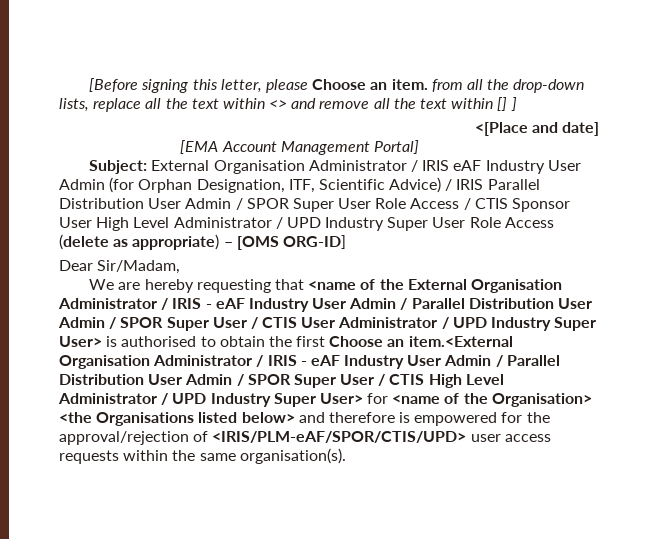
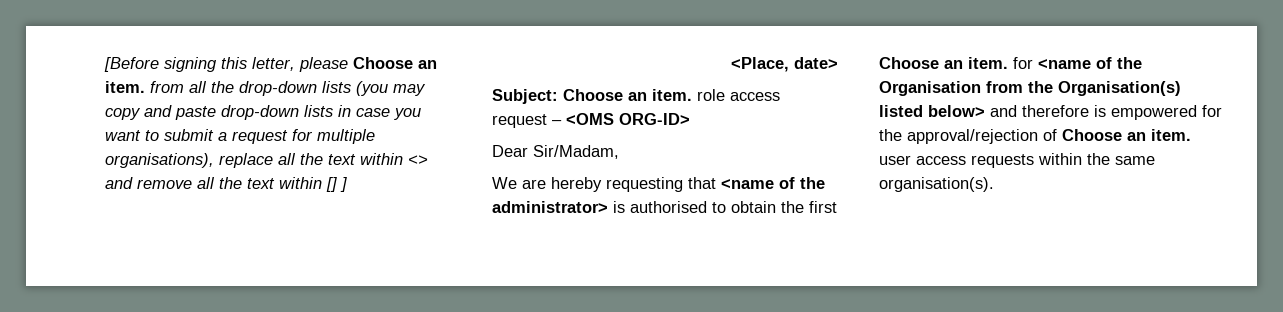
- [Before signing this letter, please Choose an item. from all the drop-down lists, replace all the text within <> and remove all the text within [] ]
+ [Before signing this letter, please Choose an item. from all the drop-down lists (you may copy and paste drop-down lists in case you want to submit a request for multiple organisations), replace all the text within <> and remove all the text within [] ]
- <[Place and date]
- [EMA Account Management Portal]
- Subject: External Organisation Administrator / IRIS eAF Industry User Admin (for Orphan Designation, ITF, Scientific Advice) / IRIS Parallel Distribution User Admin / SPOR Super User Role Access / CTIS Sponsor User High Level Administrator / UPD Industry Super User Role Access (delete as appropriate) – [OMS ORG-ID]
+ <Place, date>
+ Subject: Choose an item. role access request – <OMS ORG-ID>
- We are hereby requesting that <name of the External Organisation Administrator / IRIS - eAF Industry User Admin / Parallel Distribution User Admin / SPOR Super User / CTIS User Administrator / UPD Industry Super User> is authorised to obtain the first Choose an item.<External Organisation Administrator / IRIS - eAF Industry User Admin / Parallel Distribution User Admin / SPOR Super User / CTIS High Level Administrator / UPD Industry Super User> for <name of the Organisation> <the Organisations listed below> and therefore is empowered for the approval/rejection of <IRIS/PLM-eAF/SPOR/CTIS/UPD> user access requests within the same organisation(s).
+ We are hereby requesting that <name of the administrator> is authorised to obtain the first Choose an item. for <name of the Organisation from the Organisation(s) listed below> and therefore is empowered for the approval/rejection of Choose an item. user access requests within the same organisation(s).

